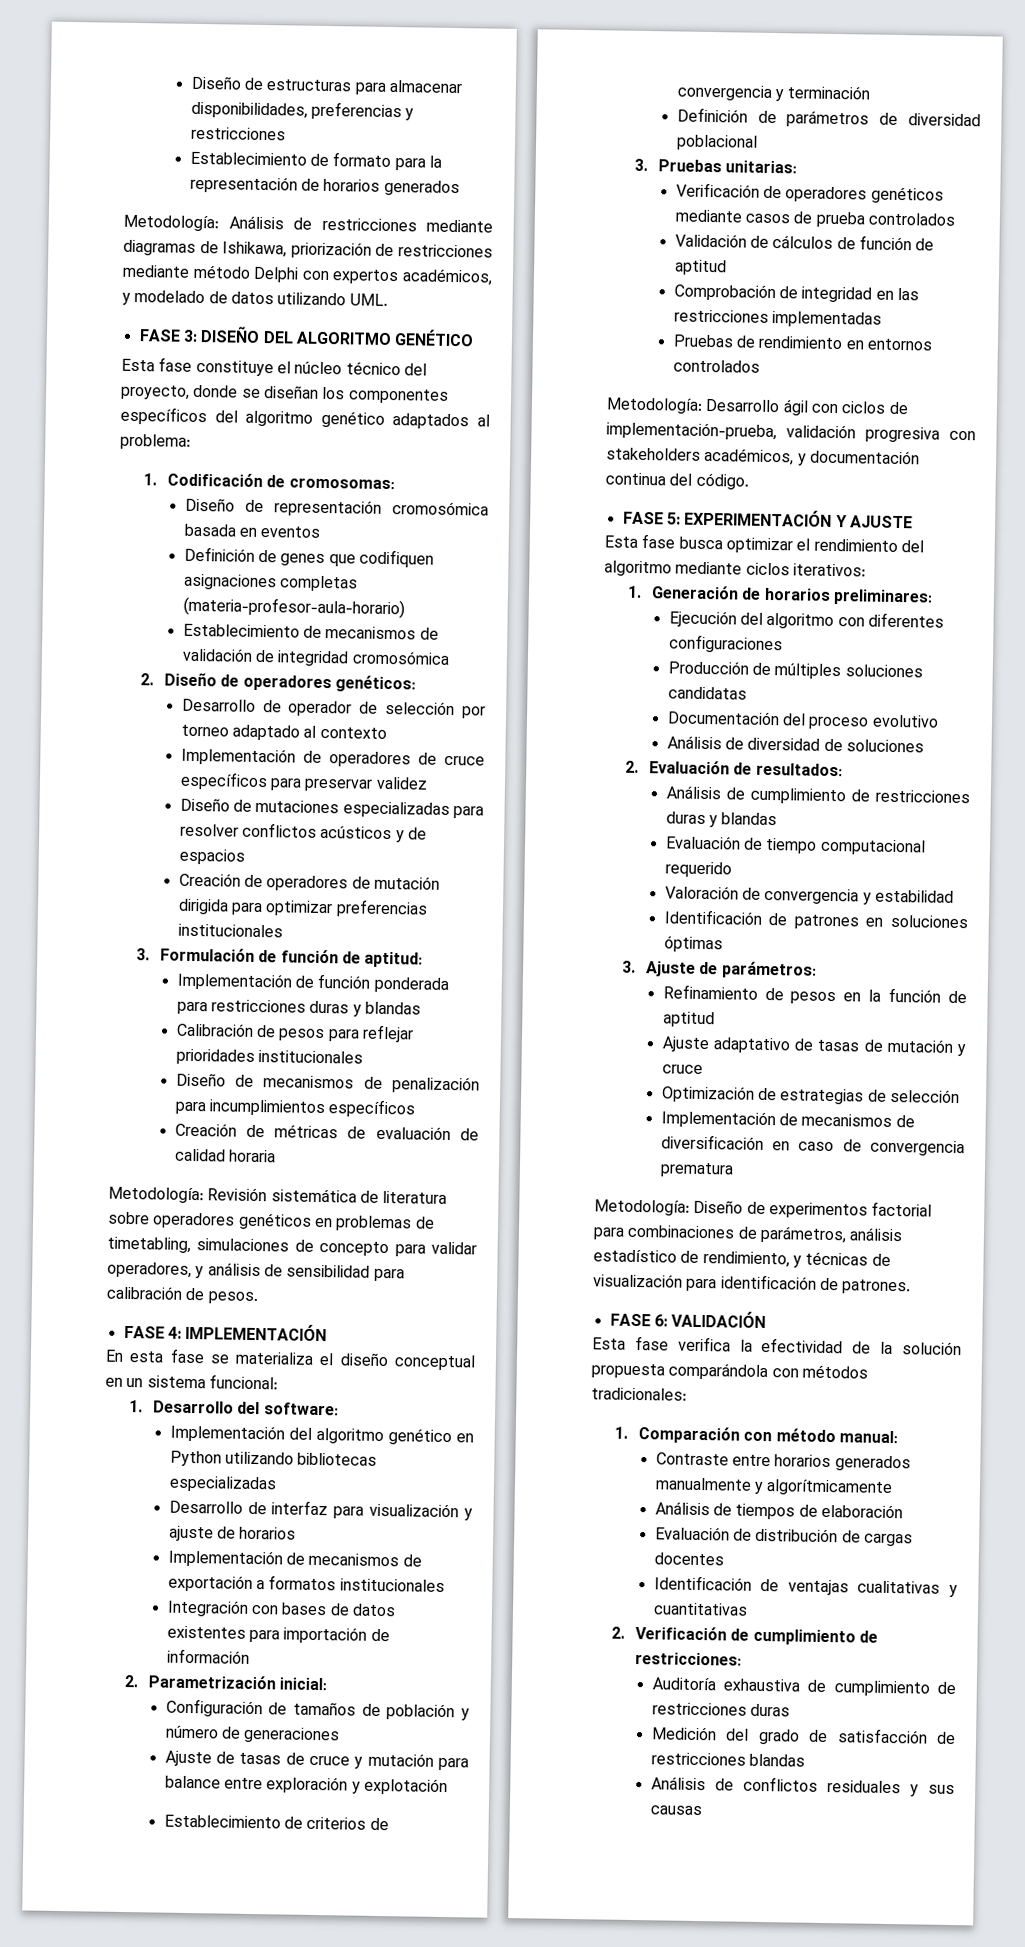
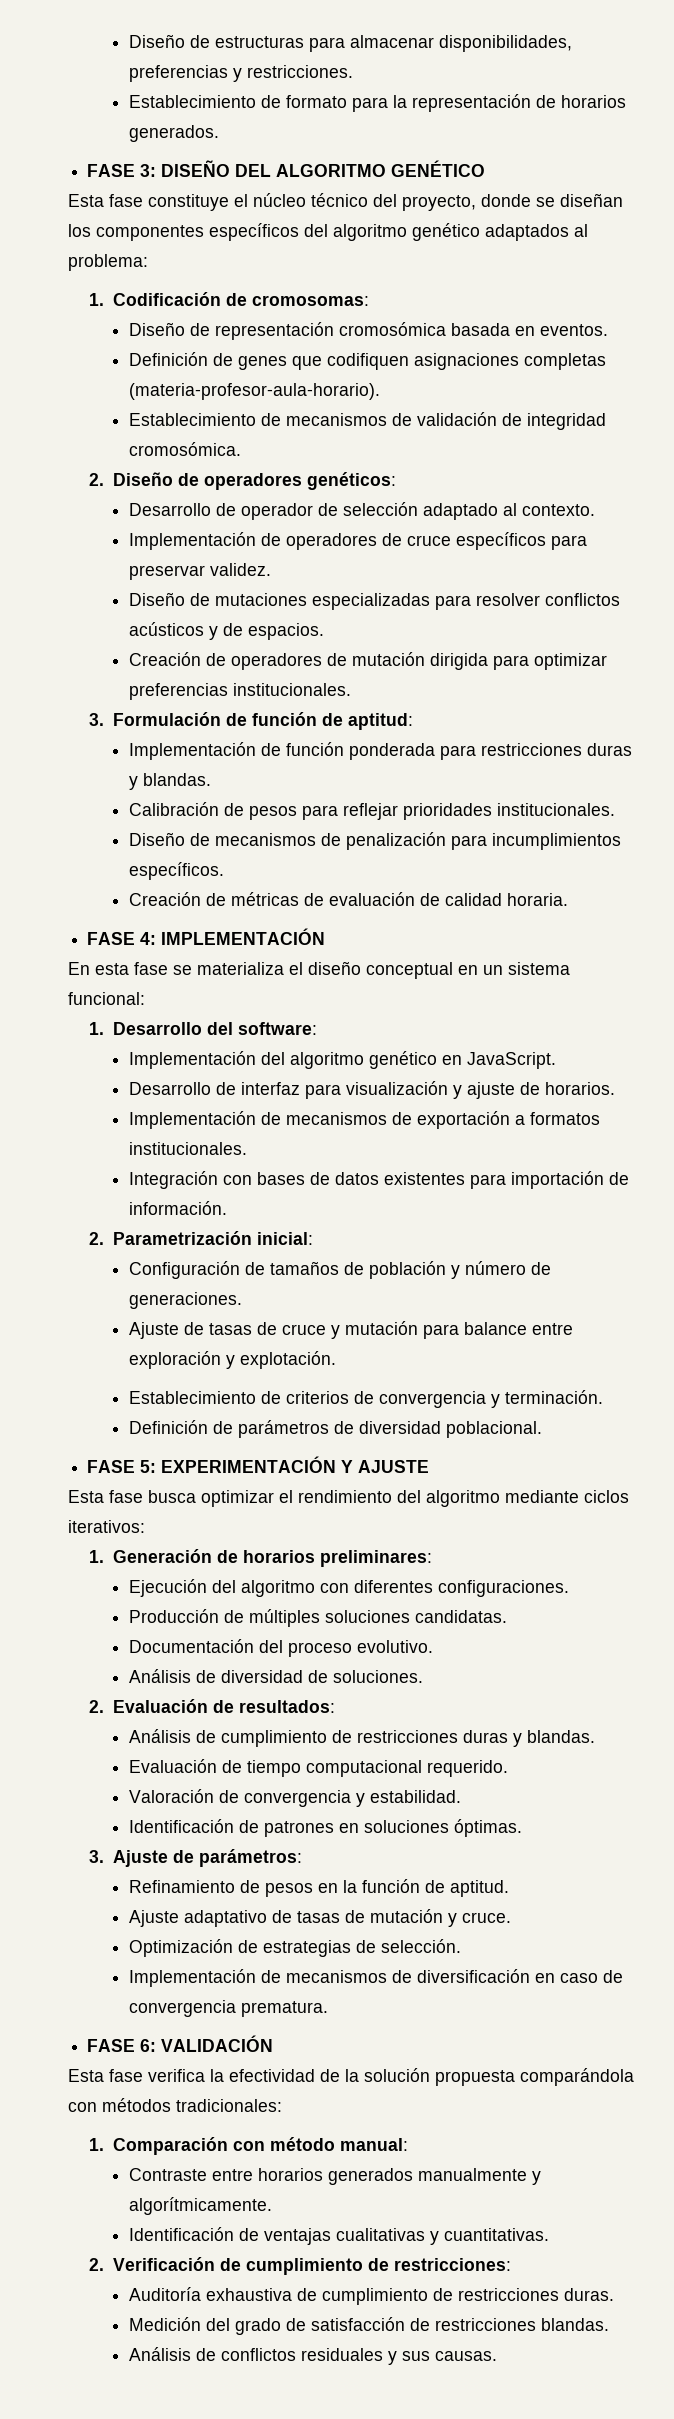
- Diseño de estructuras para almacenar disponibilidades, preferencias y restricciones
+ Diseño de estructuras para almacenar disponibilidades, preferencias y restricciones.
- Establecimiento de formato para la representación de horarios generados
- Metodología: Análisis de restricciones mediante diagramas de Ishikawa, priorización de restricciones mediante método Delphi con expertos académicos, y modelado de datos utilizando UML.
+ Establecimiento de formato para la representación de horarios generados.
- Diseño de representación cromosómica basada en eventos
+ Diseño de representación cromosómica basada en eventos.
- Definición de genes que codifiquen asignaciones completas (materia-profesor-aula-horario)
+ Definición de genes que codifiquen asignaciones completas (materia-profesor-aula-horario).
- Establecimiento de mecanismos de validación de integridad cromosómica
+ Establecimiento de mecanismos de validación de integridad cromosómica.
- Desarrollo de operador de selección por torneo adaptado al contexto
+ Desarrollo de operador de selección adaptado al contexto.
- Implementación de operadores de cruce específicos para preservar validez
+ Implementación de operadores de cruce específicos para preservar validez.
- Diseño de mutaciones especializadas para resolver conflictos acústicos y de espacios
+ Diseño de mutaciones especializadas para resolver conflictos acústicos y de espacios.
- Creación de operadores de mutación dirigida para optimizar preferencias institucionales
+ Creación de operadores de mutación dirigida para optimizar preferencias institucionales.
- Implementación de función ponderada para restricciones duras y blandas
+ Implementación de función ponderada para restricciones duras y blandas.
- Calibración de pesos para reflejar prioridades institucionales
+ Calibración de pesos para reflejar prioridades institucionales.
- Diseño de mecanismos de penalización para incumplimientos específicos
+ Diseño de mecanismos de penalización para incumplimientos específicos.
- Creación de métricas de evaluación de calidad horaria
- Metodología: Revisión sistemática de literatura sobre operadores genéticos en problemas de timetabling, simulaciones de concepto para validar operadores, y análisis de sensibilidad para calibración de pesos.
+ Creación de métricas de evaluación de calidad horaria.
- Implementación del algoritmo genético en Python utilizando bibliotecas especializadas
+ Implementación del algoritmo genético en JavaScript.
- Desarrollo de interfaz para visualización y ajuste de horarios
+ Desarrollo de interfaz para visualización y ajuste de horarios.
- Implementación de mecanismos de exportación a formatos institucionales
+ Implementación de mecanismos de exportación a formatos institucionales.
- Integración con bases de datos existentes para importación de información
+ Integración con bases de datos existentes para importación de información.
- Configuración de tamaños de población y número de generaciones
+ Configuración de tamaños de población y número de generaciones.
- Ajuste de tasas de cruce y mutación para balance entre exploración y explotación
+ Ajuste de tasas de cruce y mutación para balance entre exploración y explotación.
- Establecimiento de criterios de convergencia y terminación
+ Establecimiento de criterios de convergencia y terminación.
- Definición de parámetros de diversidad poblacional
- 3. Pruebas unitarias:
- Verificación de operadores genéticos mediante casos de prueba controlados
- Validación de cálculos de función de aptitud
- Comprobación de integridad en las restricciones implementadas
- Pruebas de rendimiento en entornos controlados
- Metodología: Desarrollo ágil con ciclos de implementación-prueba, validación progresiva con stakeholders académicos, y documentación continua del código.
+ Definición de parámetros de diversidad poblacional.
- Ejecución del algoritmo con diferentes configuraciones
+ Ejecución del algoritmo con diferentes configuraciones.
- Producción de múltiples soluciones candidatas
+ Producción de múltiples soluciones candidatas.
- Documentación del proceso evolutivo
+ Documentación del proceso evolutivo.
- Análisis de diversidad de soluciones
+ Análisis de diversidad de soluciones.
- Análisis de cumplimiento de restricciones duras y blandas
+ Análisis de cumplimiento de restricciones duras y blandas.
- Evaluación de tiempo computacional requerido
+ Evaluación de tiempo computacional requerido.
- Valoración de convergencia y estabilidad
+ Valoración de convergencia y estabilidad.
- Identificación de patrones en soluciones óptimas
+ Identificación de patrones en soluciones óptimas.
- Refinamiento de pesos en la función de aptitud
+ Refinamiento de pesos en la función de aptitud.
- Ajuste adaptativo de tasas de mutación y cruce
+ Ajuste adaptativo de tasas de mutación y cruce.
- Optimización de estrategias de selección
+ Optimización de estrategias de selección.
- Implementación de mecanismos de diversificación en caso de convergencia prematura
- Metodología: Diseño de experimentos factorial para combinaciones de parámetros, análisis estadístico de rendimiento, y técnicas de visualización para identificación de patrones.
+ Implementación de mecanismos de diversificación en caso de convergencia prematura.
- Contraste entre horarios generados manualmente y algorítmicamente
- Análisis de tiempos de elaboración
- Evaluación de distribución de cargas docentes
+ Contraste entre horarios generados manualmente y algorítmicamente.
- Identificación de ventajas cualitativas y cuantitativas
+ Identificación de ventajas cualitativas y cuantitativas.
- Auditoría exhaustiva de cumplimiento de restricciones duras
+ Auditoría exhaustiva de cumplimiento de restricciones duras.
- Medición del grado de satisfacción de restricciones blandas
+ Medición del grado de satisfacción de restricciones blandas.
- Análisis de conflictos residuales y sus causas
+ Análisis de conflictos residuales y sus causas.

